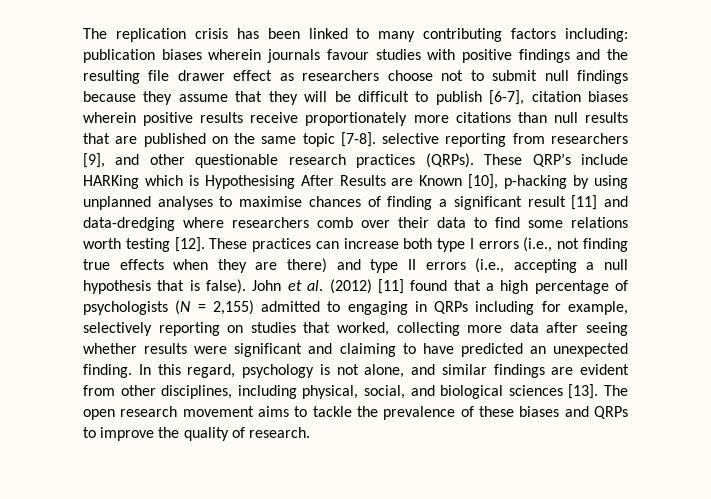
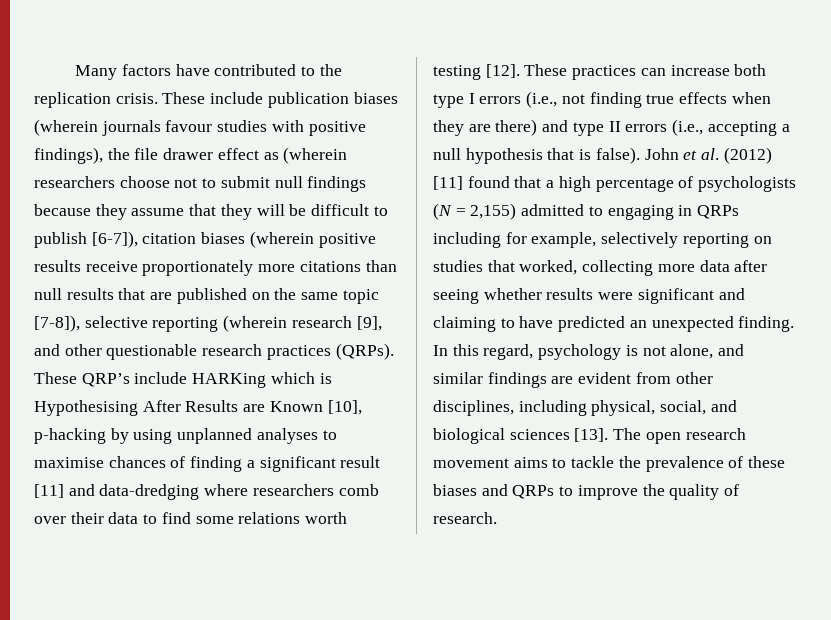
- The replication crisis has been linked to many contributing factors including: publication biases wherein journals favour studies with positive findings and the resulting file drawer effect as researchers choose not to submit null findings because they assume that they will be difficult to publish [6-7], citation biases wherein positive results receive proportionately more citations than null results that are published on the same topic [7-8]. selective reporting from researchers [9], and other questionable research practices (QRPs).
+ Many factors have contributed to the replication crisis. These include publication biases (wherein journals favour studies with positive findings), the file drawer effect as (wherein researchers choose not to submit null findings because they assume that they will be difficult to publish [6-7]), citation biases (wherein positive results receive proportionately more citations than null results that are published on the same topic [7-8]), selective reporting (wherein research [9], and other questionable research practices (QRPs).

